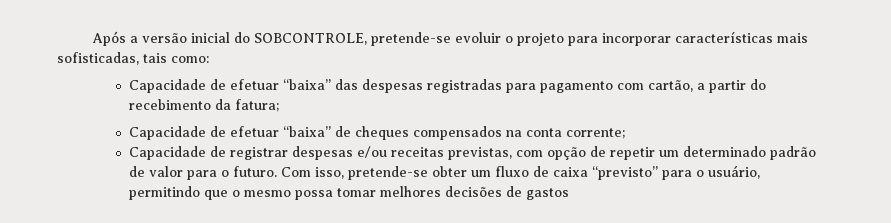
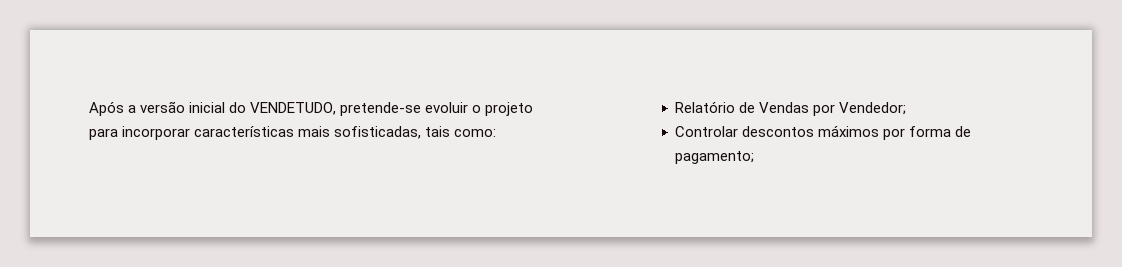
- Após a versão inicial do SOBCONTROLE, pretende-se evoluir o projeto para incorporar características mais sofisticadas, tais como:
+ Após a versão inicial do VENDETUDO, pretende-se evoluir o projeto para incorporar características mais sofisticadas, tais como:
- Capacidade de efetuar “baixa” das despesas registradas para pagamento com cartão, a partir do recebimento da fatura;
- Capacidade de efetuar “baixa” de cheques compensados na conta corrente;
- Capacidade de registrar despesas e/ou receitas previstas, com opção de repetir um determinado padrão de valor para o futuro. Com isso, pretende-se obter um fluxo de caixa “previsto” para o usuário, permitindo que o mesmo possa tomar melhores decisões de gastos
+ Relatório de Vendas por Vendedor;
+ Controlar descontos máximos por forma de pagamento;

